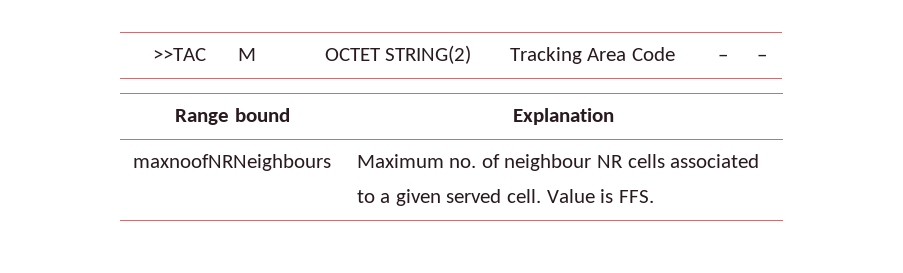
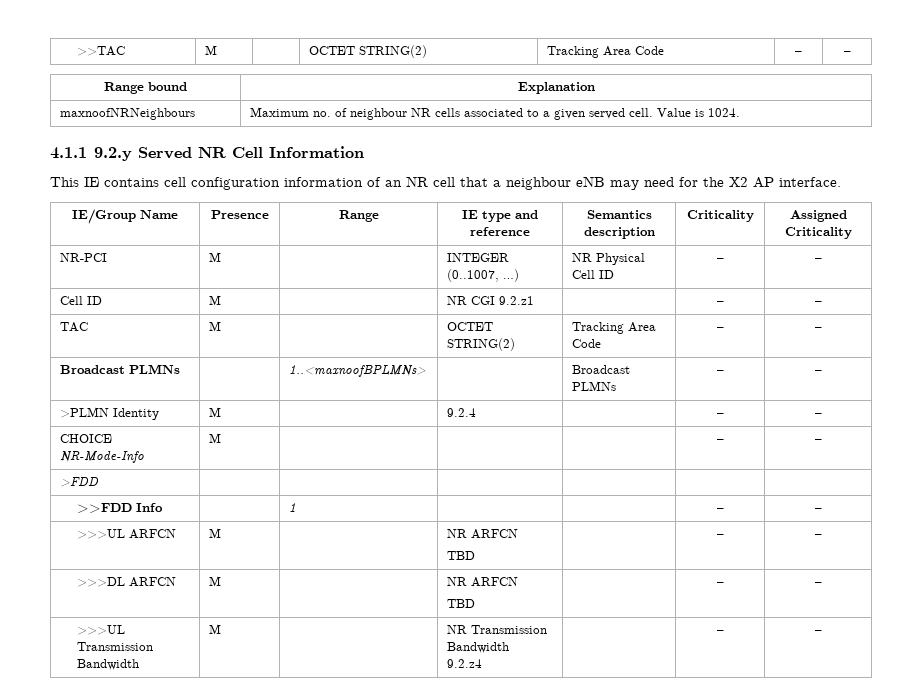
- maxnoofNRNeighbours | Maximum no. of neighbour NR cells associated to a given served cell. Value is FFS.
+ maxnoofNRNeighbours | Maximum no. of neighbour NR cells associated to a given served cell. Value is 1024.
+ 4.1.1 9.2.y Served NR Cell Information
+ This IE contains cell configuration information of an NR cell that a neighbour eNB may need for the X2 AP interface.
+ IE/Group Name | Presence | Range | IE type and reference | Semantics description | Criticality | Assigned Criticality
+ NR-PCI | M | | INTEGER (0..1007, …) | NR Physical Cell ID | – | –
+ Cell ID | M | | NR CGI 9.2.z1 | | – | –
+ TAC | M | | OCTET STRING(2) | Tracking Area Code | – | –
+ Broadcast PLMNs | | 1..<maxnoofBPLMNs> | | Broadcast PLMNs | – | –
+ >PLMN Identity | M | | 9.2.4 | | – | –
+ CHOICE NR-Mode-Info | M | | | | – | –
+ >FDD | | | | | |
+ >>FDD Info | | 1 | | | – | –
+ >>>UL ARFCN | M | | NR ARFCN
+ TBD | | – | –
+ >>>DL ARFCN | M | | NR ARFCN
+ TBD | | – | –
+ >>>UL Transmission Bandwidth | M | | NR Transmission Bandwidth
+ 9.2.z4 | | – | –

